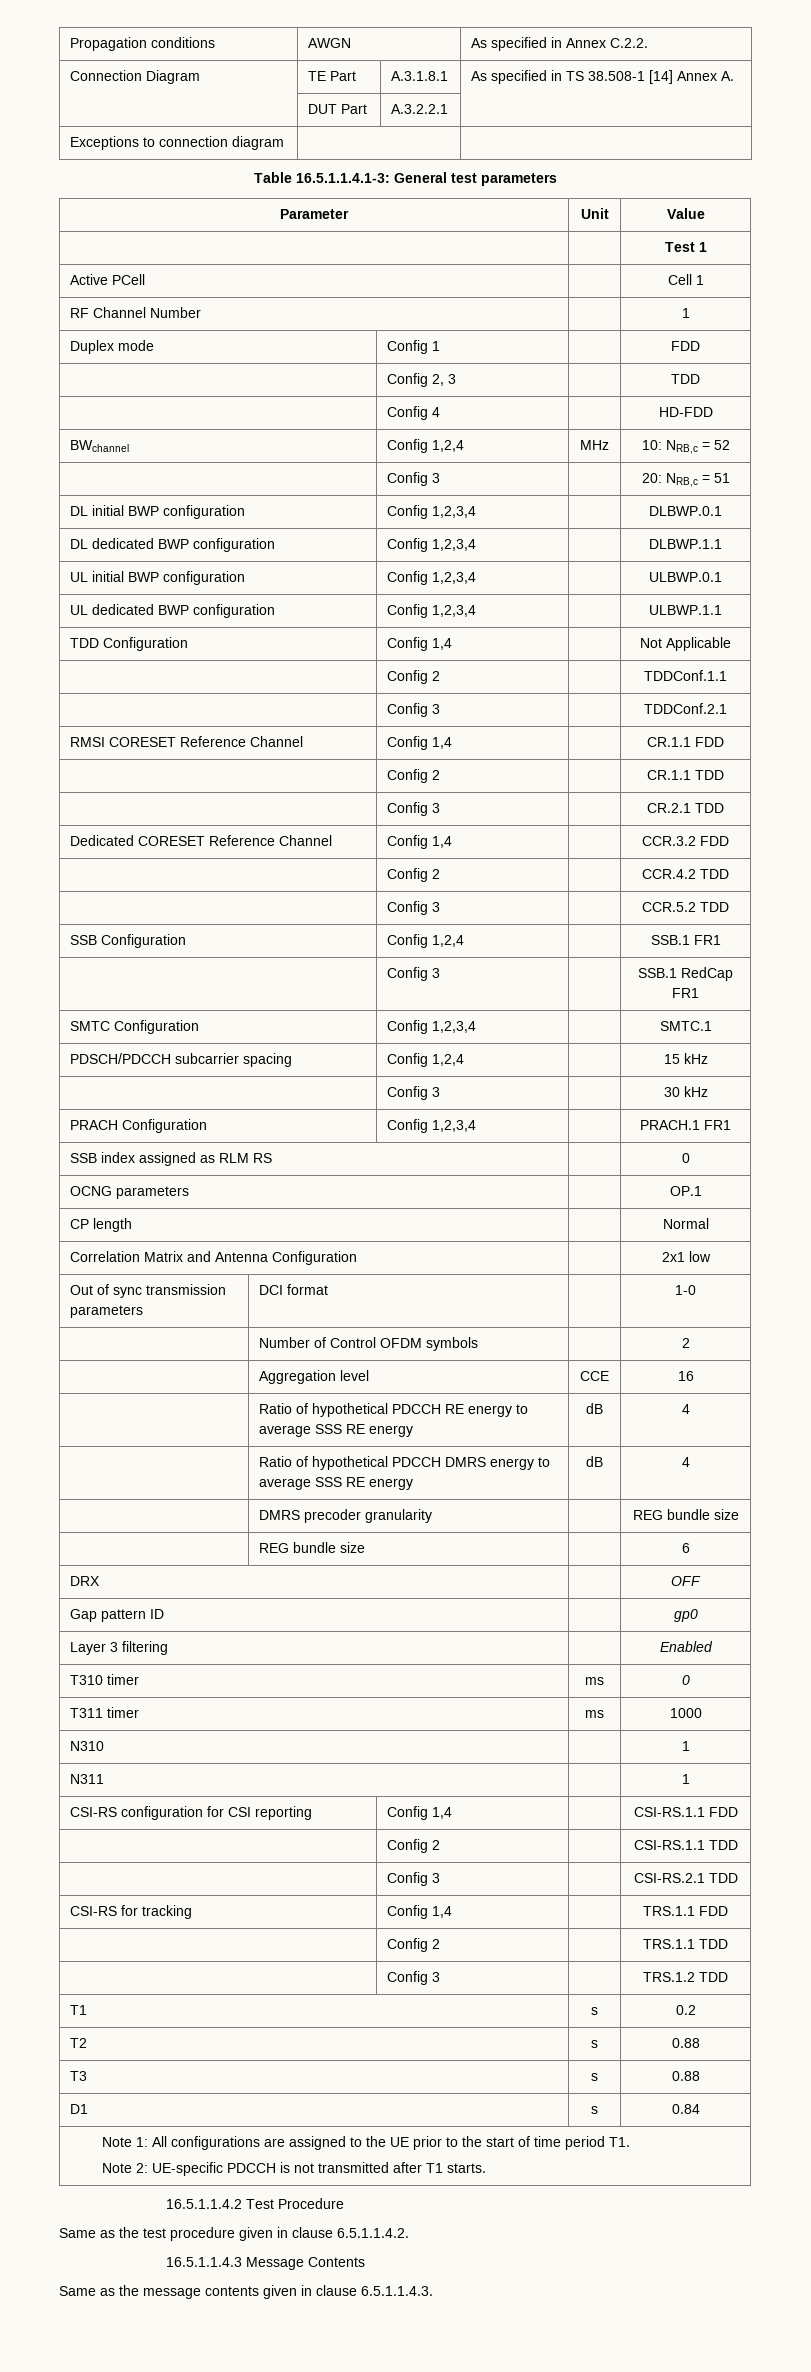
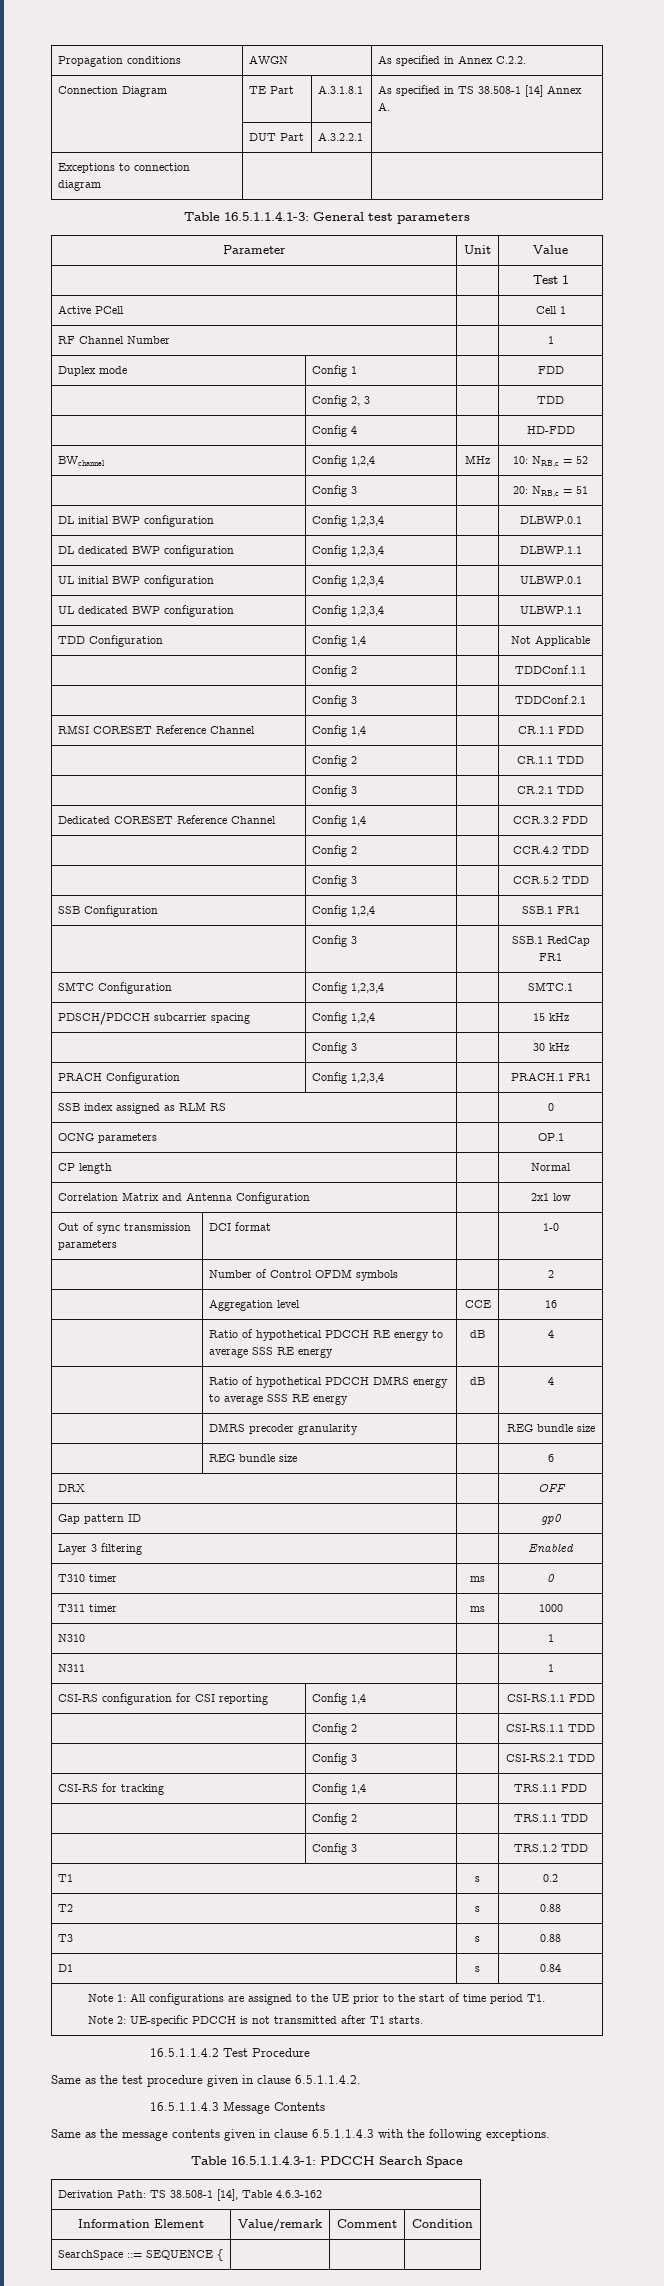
- Same as the message contents given in clause 6.5.1.1.4.3.
+ Same as the message contents given in clause 6.5.1.1.4.3 with the following exceptions.
+ Table 16.5.1.1.4.3-1: PDCCH Search Space
+ Derivation Path: TS 38.508-1 [14], Table 4.6.3-162
+ Information Element | Value/remark | Comment | Condition
+ SearchSpace ::= SEQUENCE { | | |

